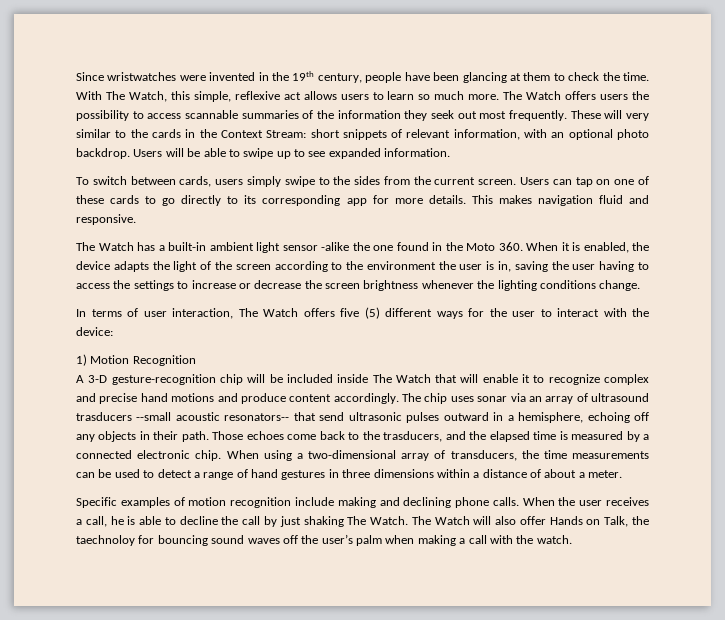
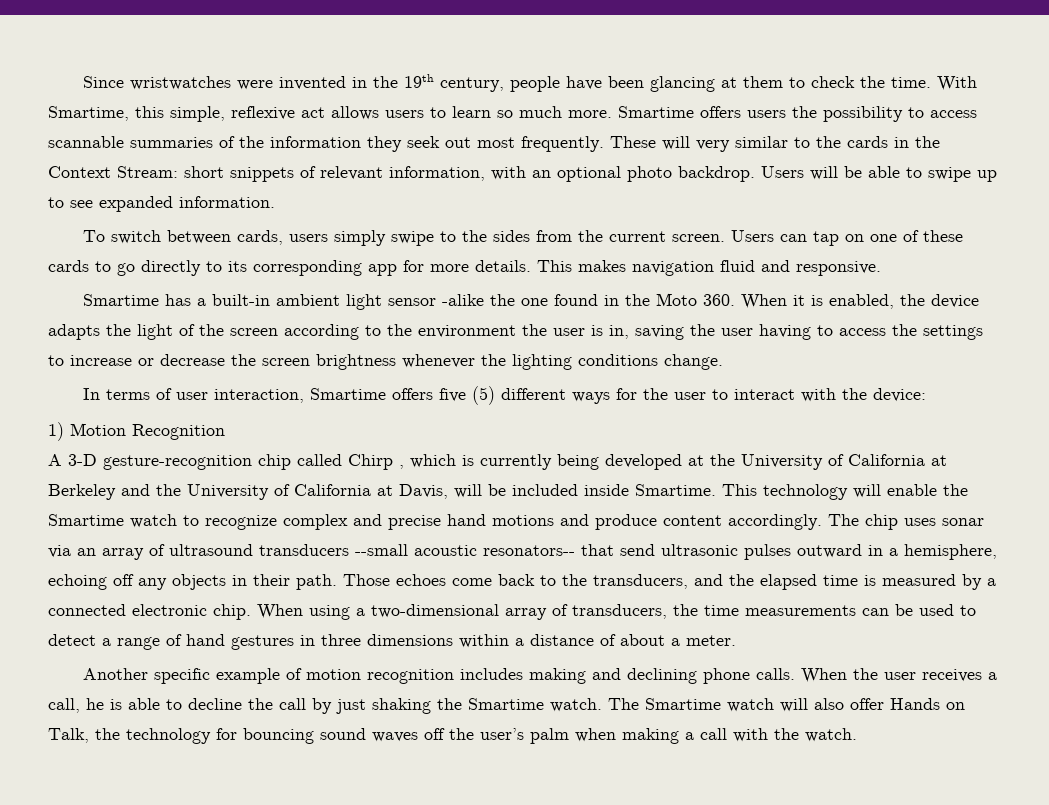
- With The Watch, this simple, reflexive act allows users to learn so much more.
+ With Smartime, this simple, reflexive act allows users to learn so much more.
- The Watch offers users the possibility to access scannable summaries of the information they seek out most frequently.
+ Smartime offers users the possibility to access scannable summaries of the information they seek out most frequently.
- The Watch has a built-in ambient light sensor -alike the one found in the Moto 360. When it is enabled, the device adapts the light of the screen according to the environment the user is in, saving the user having to access the settings to increase or decrease the screen brightness whenever the lighting conditions change.
+ Smartime has a built-in ambient light sensor -alike the one found in the Moto 360. When it is enabled, the device adapts the light of the screen according to the environment the user is in, saving the user having to access the settings to increase or decrease the screen brightness whenever the lighting conditions change.
- In terms of user interaction, The Watch offers five (5) different ways for the user to interact with the device:
+ In terms of user interaction, Smartime offers five (5) different ways for the user to interact with the device:
- A 3-D gesture-recognition chip will be included inside The Watch that will enable it to recognize complex and precise hand motions and produce content accordingly.
+ A 3-D gesture-recognition chip called Chirp , which is currently being developed at the University of California at Berkeley and the University of California at Davis, will be included inside Smartime. This technology will enable the Smartime watch to recognize complex and precise hand motions and produce content accordingly.
- The chip uses sonar via an array of ultrasound trasducers --small acoustic resonators-- that send ultrasonic pulses outward in a hemisphere, echoing off any objects in their path.
+ The chip uses sonar via an array of ultrasound transducers --small acoustic resonators-- that send ultrasonic pulses outward in a hemisphere, echoing off any objects in their path.
- Those echoes come back to the trasducers, and the elapsed time is measured by a connected electronic chip.
+ Those echoes come back to the transducers, and the elapsed time is measured by a connected electronic chip.
- Specific examples of motion recognition include making and declining phone calls.
+ Another specific example of motion recognition includes making and declining phone calls.
- When the user receives a call, he is able to decline the call by just shaking The Watch. The Watch will also offer Hands on Talk, the taechnoloy for bouncing sound waves off the user’s palm when making a call with the watch.
+ When the user receives a call, he is able to decline the call by just shaking the Smartime watch. The Smartime watch will also offer Hands on Talk, the technology for bouncing sound waves off the user’s palm when making a call with the watch.

